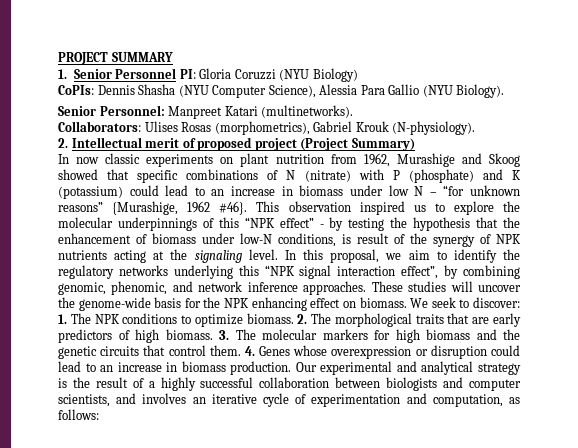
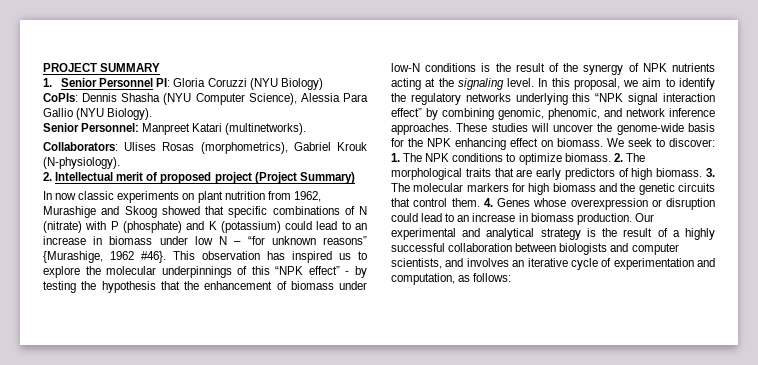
- This observation inspired us to explore the molecular underpinnings of this “NPK effect” - by testing the hypothesis that the enhancement of biomass under low-N conditions, is result of the synergy of NPK nutrients acting at the signaling level.
+ This observation has inspired us to explore the molecular underpinnings of this “NPK effect” - by testing the hypothesis that the enhancement of biomass under low-N conditions is the result of the synergy of NPK nutrients acting at the signaling level.
- In this proposal, we aim to identify the regulatory networks underlying this “NPK signal interaction effect”, by combining genomic, phenomic, and network inference approaches.
+ In this proposal, we aim to identify the regulatory networks underlying this “NPK signal interaction effect” by combining genomic, phenomic, and network inference approaches.

